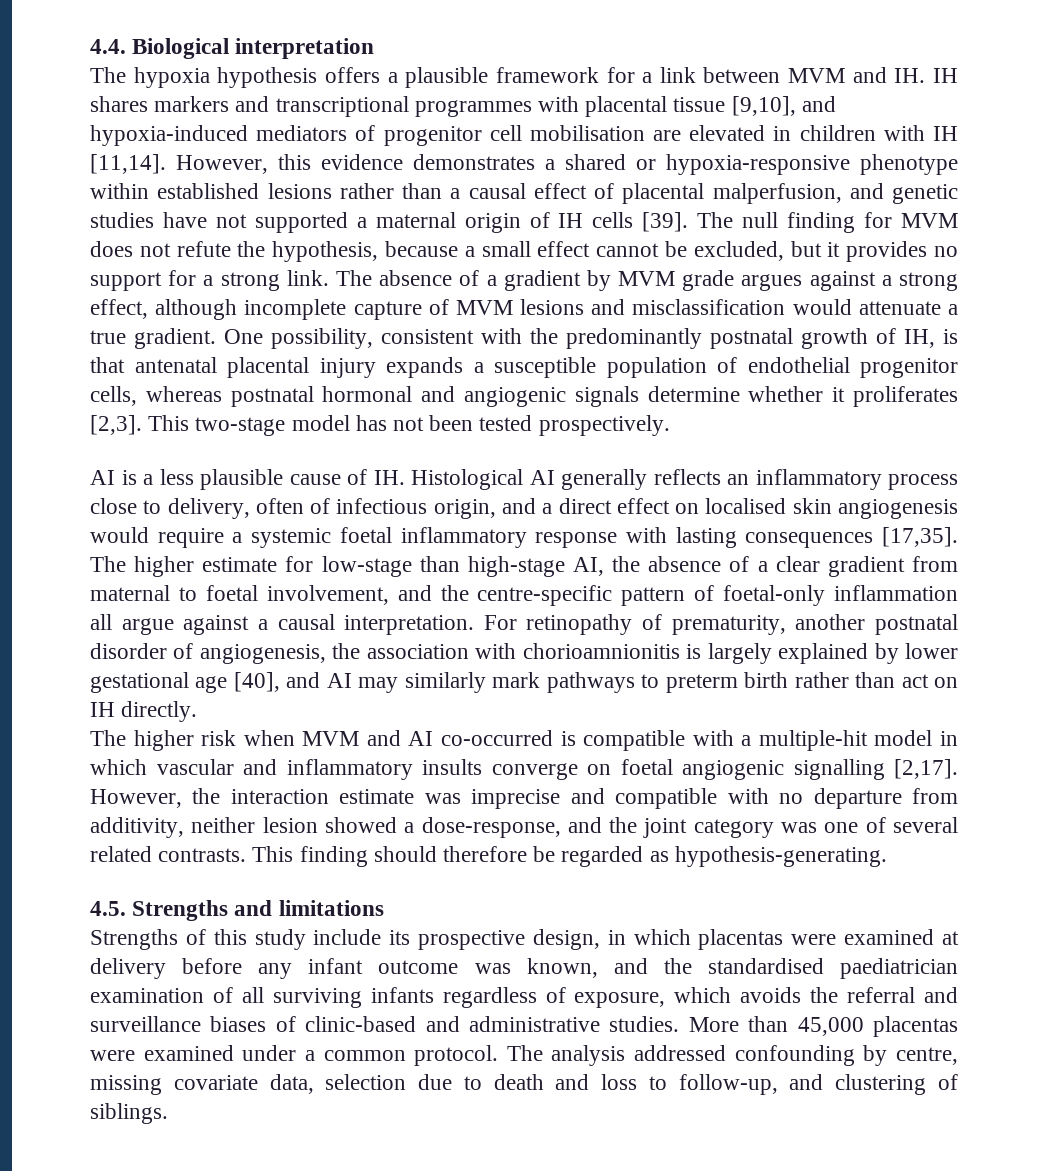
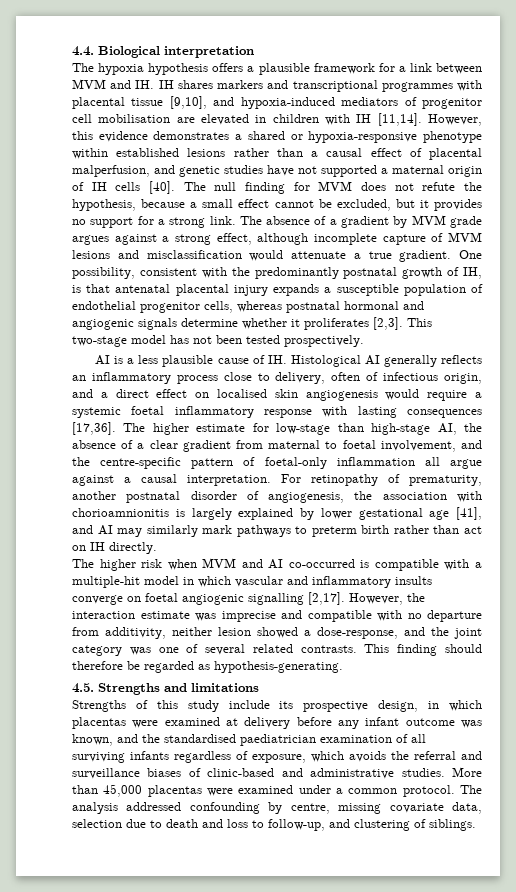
- However, this evidence demonstrates a shared or hypoxia-responsive phenotype within established lesions rather than a causal effect of placental malperfusion, and genetic studies have not supported a maternal origin of IH cells [39].
+ However, this evidence demonstrates a shared or hypoxia-responsive phenotype within established lesions rather than a causal effect of placental malperfusion, and genetic studies have not supported a maternal origin of IH cells [40].
- AI is a less plausible cause of IH. Histological AI generally reflects an inflammatory process close to delivery, often of infectious origin, and a direct effect on localised skin angiogenesis would require a systemic foetal inflammatory response with lasting consequences [17,35].
+ AI is a less plausible cause of IH. Histological AI generally reflects an inflammatory process close to delivery, often of infectious origin, and a direct effect on localised skin angiogenesis would require a systemic foetal inflammatory response with lasting consequences [17,36].
- For retinopathy of prematurity, another postnatal disorder of angiogenesis, the association with chorioamnionitis is largely explained by lower gestational age [40], and AI may similarly mark pathways to preterm birth rather than act on IH directly.
+ For retinopathy of prematurity, another postnatal disorder of angiogenesis, the association with chorioamnionitis is largely explained by lower gestational age [41], and AI may similarly mark pathways to preterm birth rather than act on IH directly.

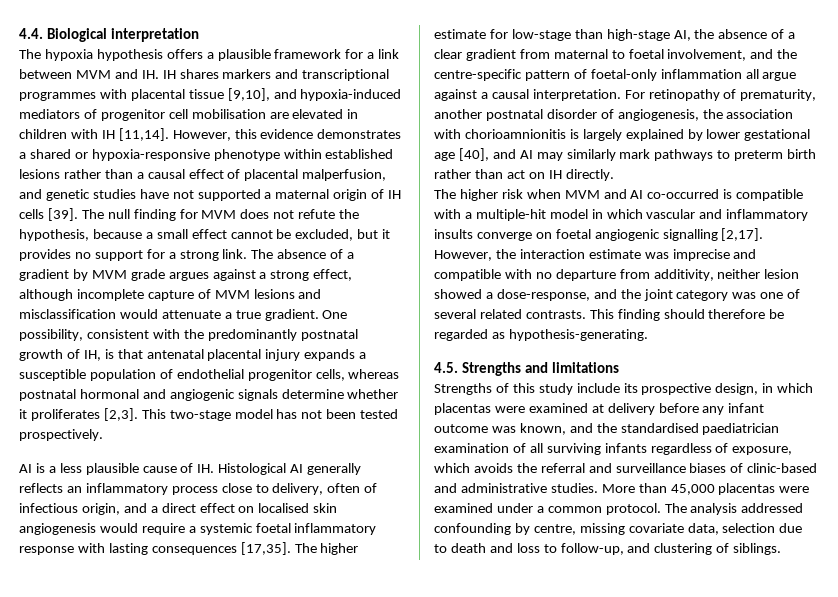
- However, this evidence demonstrates a shared or hypoxia-responsive phenotype within established lesions rather than a causal effect of placental malperfusion, and genetic studies have not supported a maternal origin of IH cells [40].
+ However, this evidence demonstrates a shared or hypoxia-responsive phenotype within established lesions rather than a causal effect of placental malperfusion, and genetic studies have not supported a maternal origin of IH cells [39].
- AI is a less plausible cause of IH. Histological AI generally reflects an inflammatory process close to delivery, often of infectious origin, and a direct effect on localised skin angiogenesis would require a systemic foetal inflammatory response with lasting consequences [17,36].
+ AI is a less plausible cause of IH. Histological AI generally reflects an inflammatory process close to delivery, often of infectious origin, and a direct effect on localised skin angiogenesis would require a systemic foetal inflammatory response with lasting consequences [17,35].
- For retinopathy of prematurity, another postnatal disorder of angiogenesis, the association with chorioamnionitis is largely explained by lower gestational age [41], and AI may similarly mark pathways to preterm birth rather than act on IH directly.
+ For retinopathy of prematurity, another postnatal disorder of angiogenesis, the association with chorioamnionitis is largely explained by lower gestational age [40], and AI may similarly mark pathways to preterm birth rather than act on IH directly.

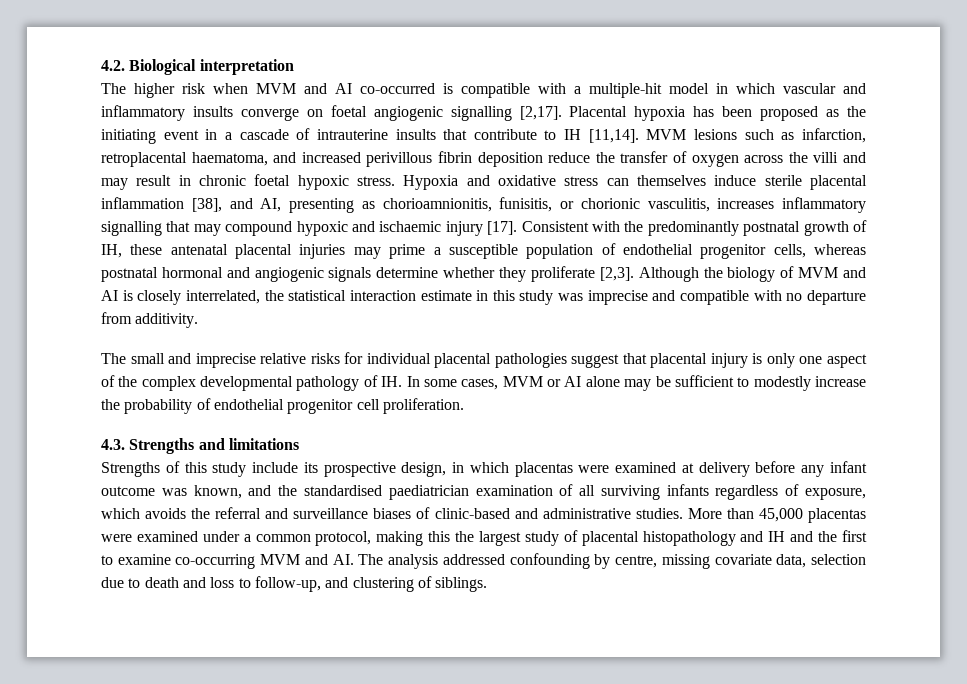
- 4.4. Biological interpretation
+ 4.2. Biological interpretation
- The hypoxia hypothesis offers a plausible framework for a link between MVM and IH. IH shares markers and transcriptional programmes with placental tissue [9,10], and hypoxia-induced mediators of progenitor cell mobilisation are elevated in children with IH [11,14]. However, this evidence demonstrates a shared or hypoxia-responsive phenotype within established lesions rather than a causal effect of placental malperfusion, and genetic studies have not supported a maternal origin of IH cells [39]. The null finding for MVM does not refute the hypothesis, because a small effect cannot be excluded, but it provides no support for a strong link. The absence of a gradient by MVM grade argues against a strong effect, although incomplete capture of MVM lesions and misclassification would attenuate a true gradient. One possibility, consistent with the predominantly postnatal growth of IH, is that antenatal placental injury expands a susceptible population of endothelial progenitor cells, whereas postnatal hormonal and angiogenic signals determine whether it proliferates [2,3]. This two-stage model has not been tested prospectively.
- AI is a less plausible cause of IH. Histological AI generally reflects an inflammatory process close to delivery, often of infectious origin, and a direct effect on localised skin angiogenesis would require a systemic foetal inflammatory response with lasting consequences [17,35]. The higher estimate for low-stage than high-stage AI, the absence of a clear gradient from maternal to foetal involvement, and the centre-specific pattern of foetal-only inflammation all argue against a causal interpretation. For retinopathy of prematurity, another postnatal disorder of angiogenesis, the association with chorioamnionitis is largely explained by lower gestational age [40], and AI may similarly mark pathways to preterm birth rather than act on IH directly.
- However, the interaction estimate was imprecise and compatible with no departure from additivity, neither lesion showed a dose-response, and the joint category was one of several related contrasts. This finding should therefore be regarded as hypothesis-generating.
- 4.5. Strengths and limitations
+ Placental hypoxia has been proposed as the initiating event in a cascade of intrauterine insults that contribute to IH [11,14]. MVM lesions such as infarction, retroplacental haematoma, and increased perivillous fibrin deposition reduce the transfer of oxygen across the villi and may result in chronic foetal hypoxic stress. Hypoxia and oxidative stress can themselves induce sterile placental inflammation [38], and AI, presenting as chorioamnionitis, funisitis, or chorionic vasculitis, increases inflammatory signalling that may compound hypoxic and ischaemic injury [17]. Consistent with the predominantly postnatal growth of IH, these antenatal placental injuries may prime a susceptible population of endothelial progenitor cells, whereas postnatal hormonal and angiogenic signals determine whether they proliferate [2,3]. Although the biology of MVM and AI is closely interrelated, the statistical interaction estimate in this study was imprecise and compatible with no departure from additivity.
+ The small and imprecise relative risks for individual placental pathologies suggest that placental injury is only one aspect of the complex developmental pathology of IH. In some cases, MVM or AI alone may be sufficient to modestly increase the probability of endothelial progenitor cell proliferation.
+ 4.3. Strengths and limitations
- More than 45,000 placentas were examined under a common protocol. The analysis addressed confounding by centre, missing covariate data, selection due to death and loss to follow-up, and clustering of siblings.
+ More than 45,000 placentas were examined under a common protocol, making this the largest study of placental histopathology and IH and the first to examine co-occurring MVM and AI. The analysis addressed confounding by centre, missing covariate data, selection due to death and loss to follow-up, and clustering of siblings.

